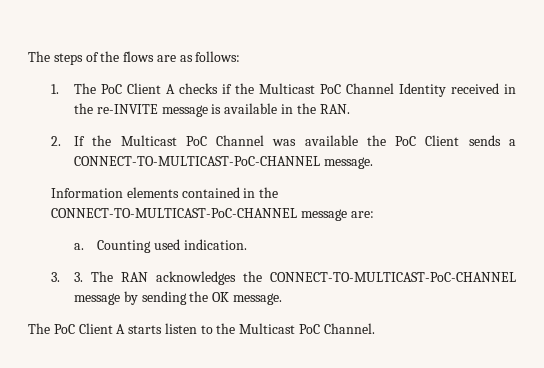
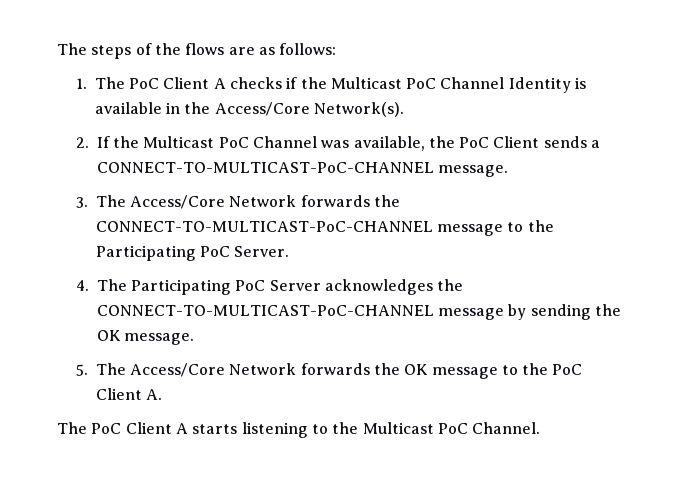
- 1. The PoC Client A checks if the Multicast PoC Channel Identity received in the re-INVITE message is available in the RAN.
+ 1. The PoC Client A checks if the Multicast PoC Channel Identity is available in the Access/Core Network(s).
- 2. If the Multicast PoC Channel was available the PoC Client sends a CONNECT-TO-MULTICAST-PoC-CHANNEL message.
+ 2. If the Multicast PoC Channel was available, the PoC Client sends a CONNECT-TO-MULTICAST-PoC-CHANNEL message.
- Information elements contained in the CONNECT-TO-MULTICAST-PoC-CHANNEL message are:
- a. Counting used indication.
- 3. 3. The RAN acknowledges the CONNECT-TO-MULTICAST-PoC-CHANNEL message by sending the OK message.
+ 3. The Access/Core Network forwards the CONNECT-TO-MULTICAST-PoC-CHANNEL message to the Participating PoC Server.
+ 4. The Participating PoC Server acknowledges the CONNECT-TO-MULTICAST-PoC-CHANNEL message by sending the OK message.
+ 5. The Access/Core Network forwards the OK message to the PoC Client A.
- The PoC Client A starts listen to the Multicast PoC Channel.
+ The PoC Client A starts listening to the Multicast PoC Channel.

